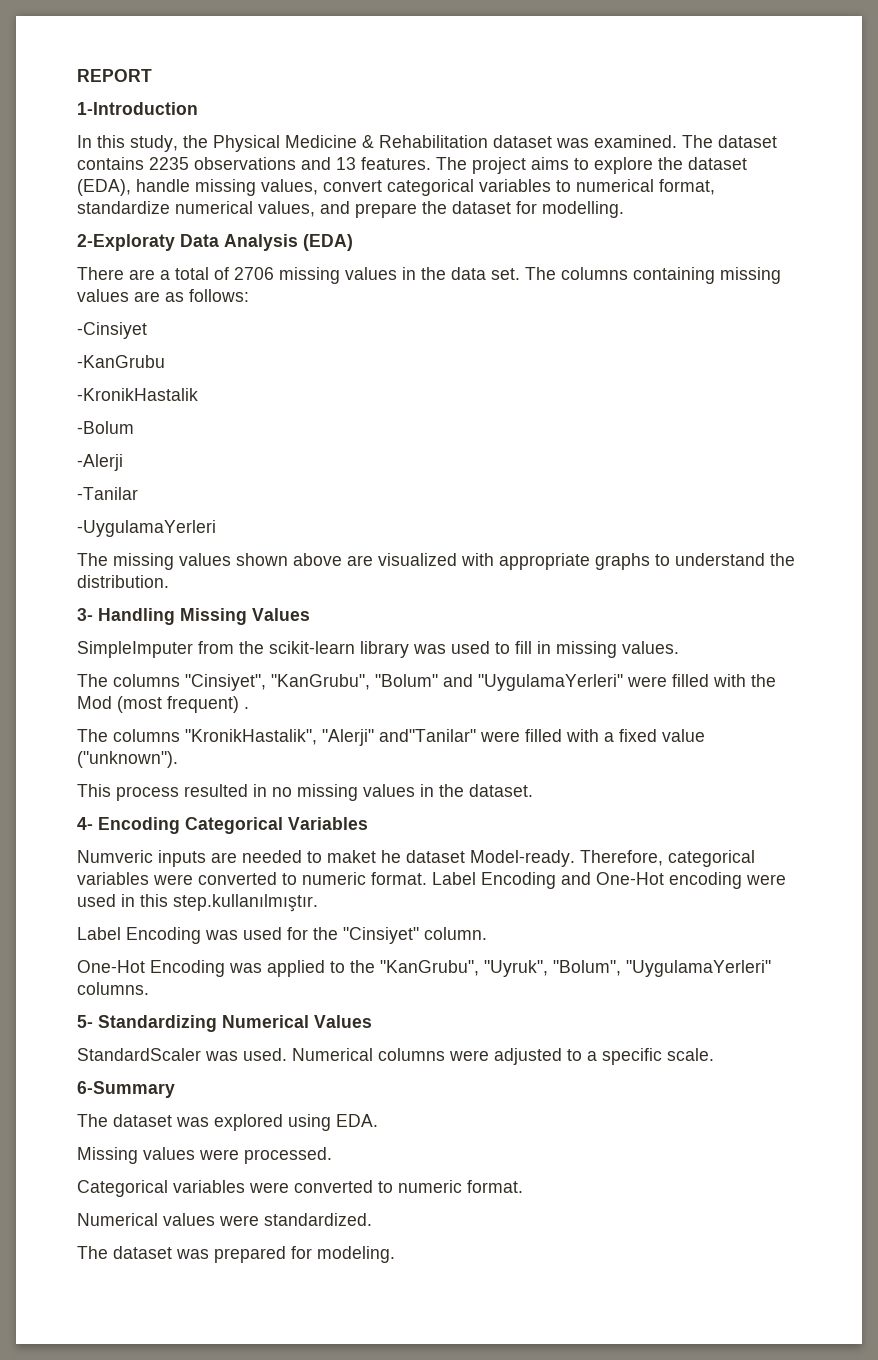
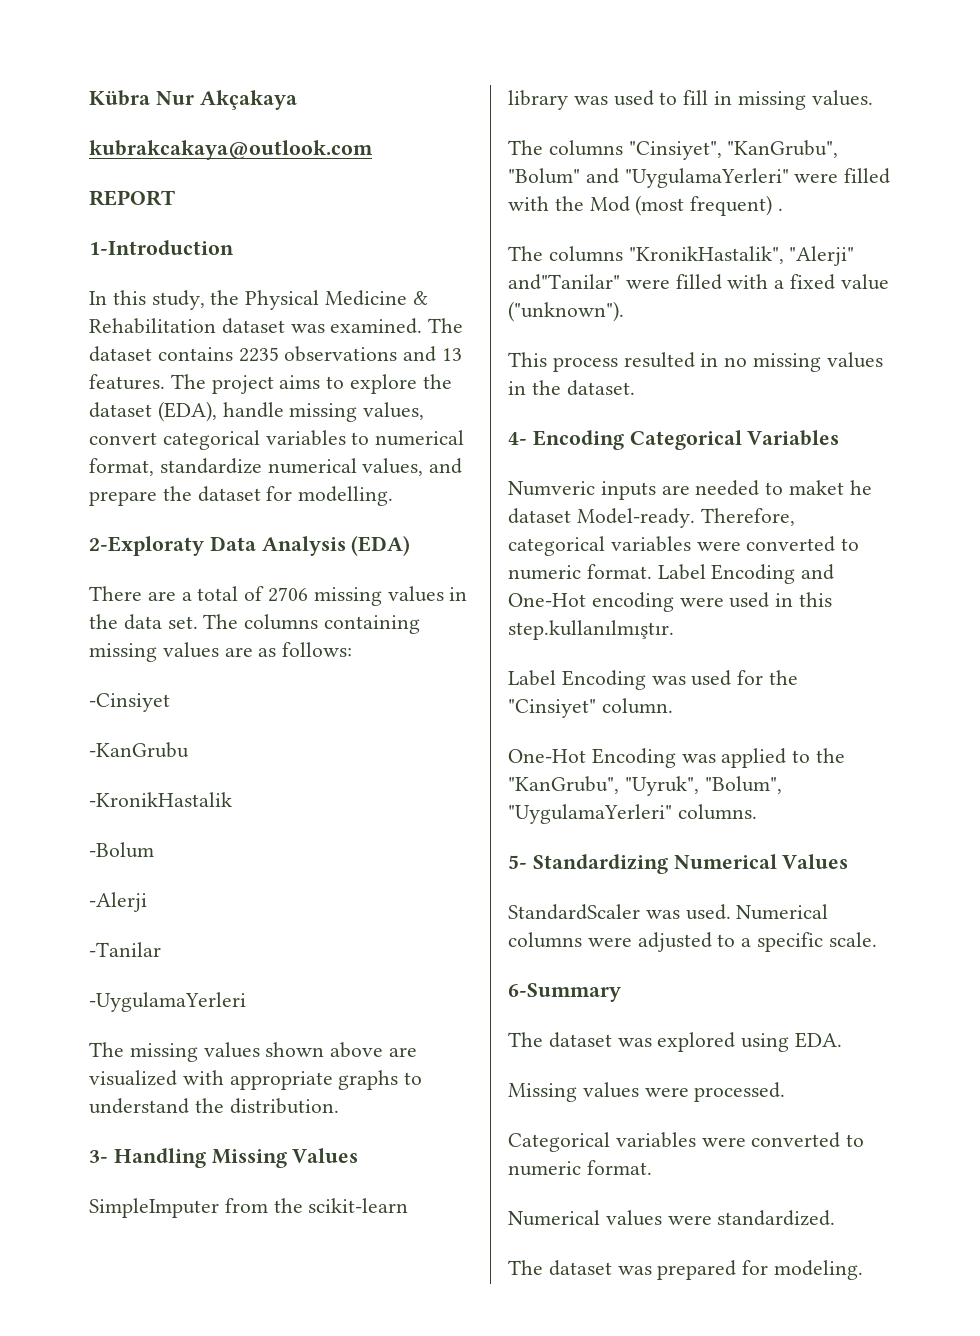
+ Kübra Nur Akçakaya
+ kubrakcakaya@outlook.com

